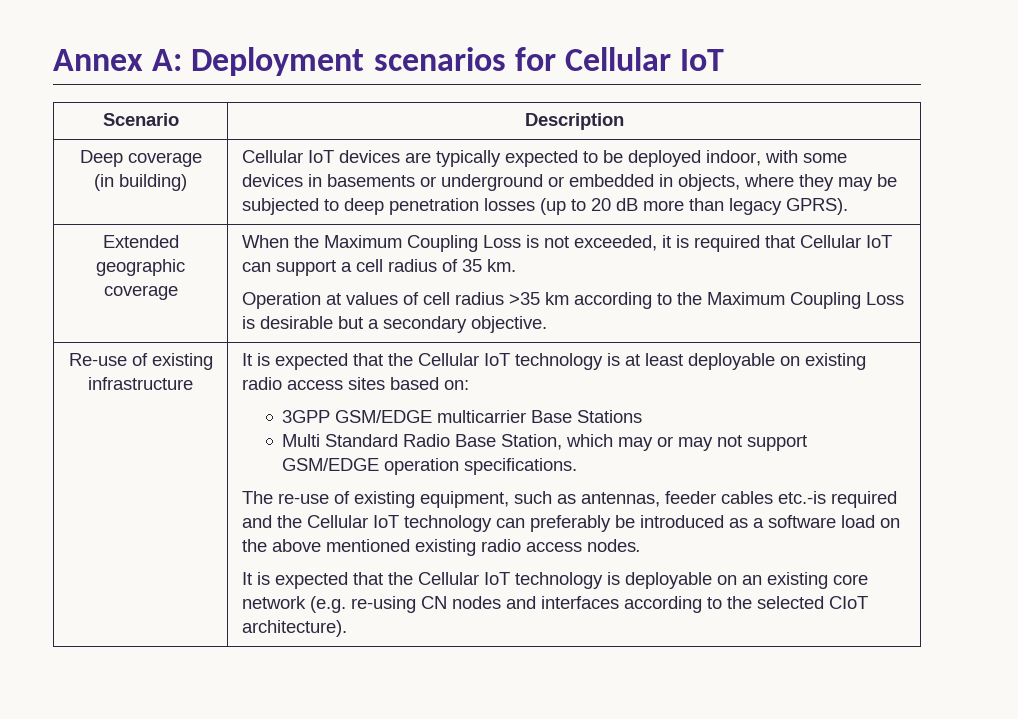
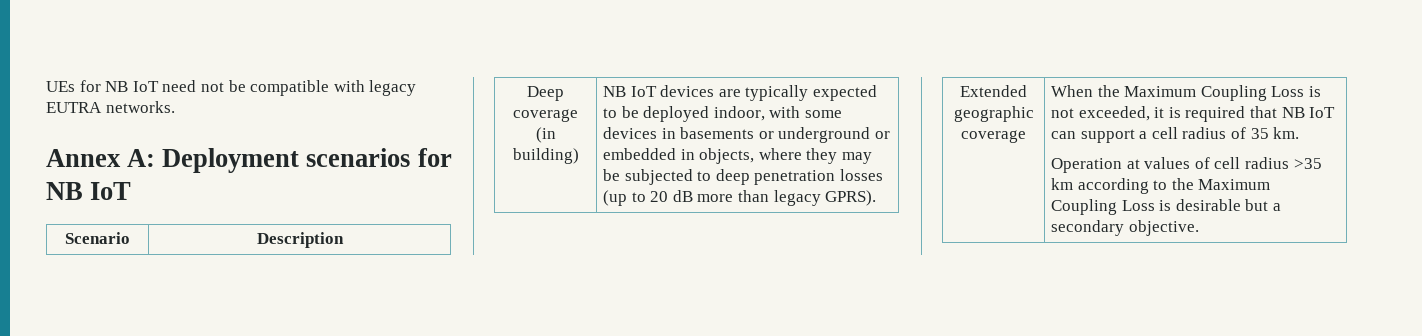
+ UEs for NB IoT need not be compatible with legacy EUTRA networks.
- Annex A: Deployment scenarios for Cellular IoT
+ Annex A: Deployment scenarios for NB IoT
- Cellular IoT devices are typically expected to be deployed indoor, with some devices in basements or underground or embedded in objects, where they may be subjected to deep penetration losses (up to 20 dB more than legacy GPRS).
+ NB IoT devices are typically expected to be deployed indoor, with some devices in basements or underground or embedded in objects, where they may be subjected to deep penetration losses (up to 20 dB more than legacy GPRS).
- When the Maximum Coupling Loss is not exceeded, it is required that Cellular IoT can support a cell radius of 35 km.
+ When the Maximum Coupling Loss is not exceeded, it is required that NB IoT can support a cell radius of 35 km.
- Re-use of existing infrastructure | It is expected that the Cellular IoT technology is at least deployable on existing radio access sites based on:
- 3GPP GSM/EDGE multicarrier Base Stations
- Multi Standard Radio Base Station, which may or may not support GSM/EDGE operation specifications.
- The re-use of existing equipment, such as antennas, feeder cables etc.-is required and the Cellular IoT technology can preferably be introduced as a software load on the above mentioned existing radio access nodes.
- It is expected that the Cellular IoT technology is deployable on an existing core network (e.g. re-using CN nodes and interfaces according to the selected CIoT architecture).

